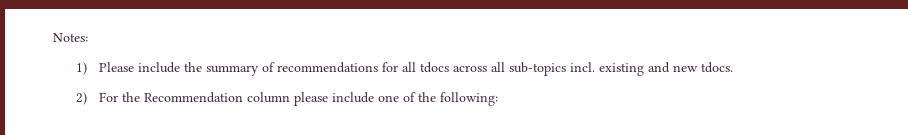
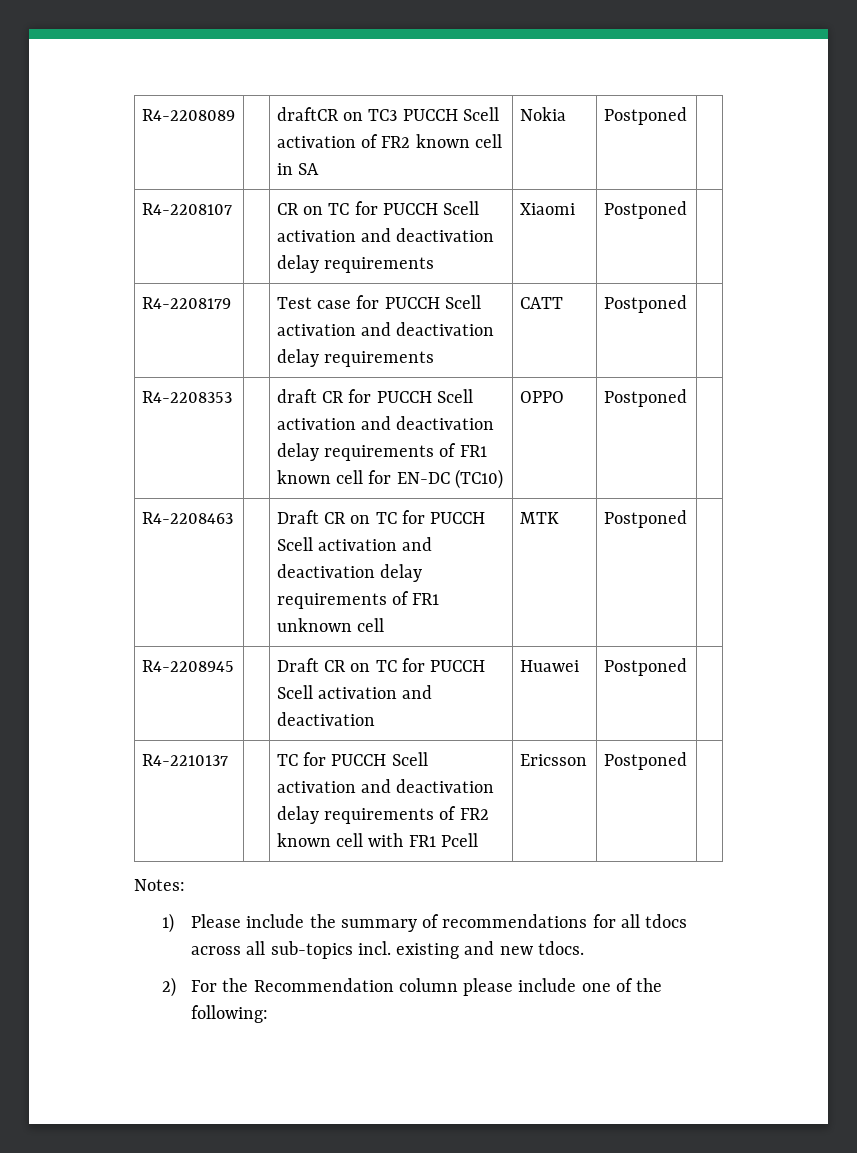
+ R4-2208089 | | draftCR on TC3 PUCCH Scell activation of FR2 known cell in SA | Nokia | Postponed |
+ R4-2208107 | | CR on TC for PUCCH Scell activation and deactivation delay requirements | Xiaomi | Postponed |
+ R4-2208179 | | Test case for PUCCH Scell activation and deactivation delay requirements | CATT | Postponed |
+ R4-2208353 | | draft CR for PUCCH Scell activation and deactivation delay requirements of FR1 known cell for EN-DC (TC10) | OPPO | Postponed |
+ R4-2208463 | | Draft CR on TC for PUCCH Scell activation and deactivation delay requirements of FR1 unknown cell | MTK | Postponed |
+ R4-2208945 | | Draft CR on TC for PUCCH Scell activation and deactivation | Huawei | Postponed |
+ R4-2210137 | | TC for PUCCH Scell activation and deactivation delay requirements of FR2 known cell with FR1 Pcell | Ericsson | Postponed |

